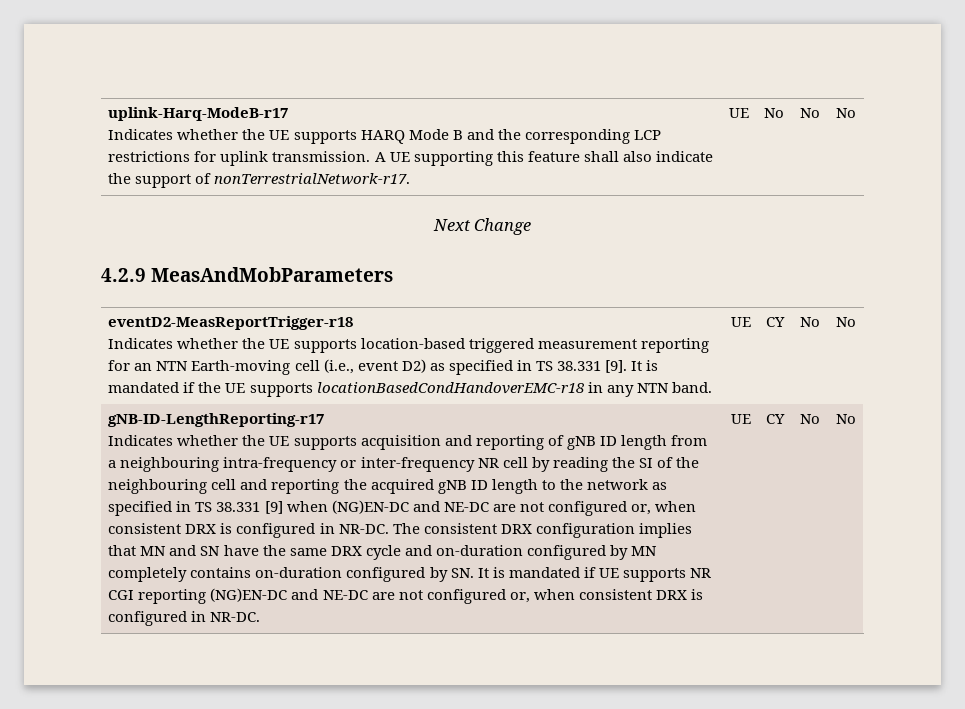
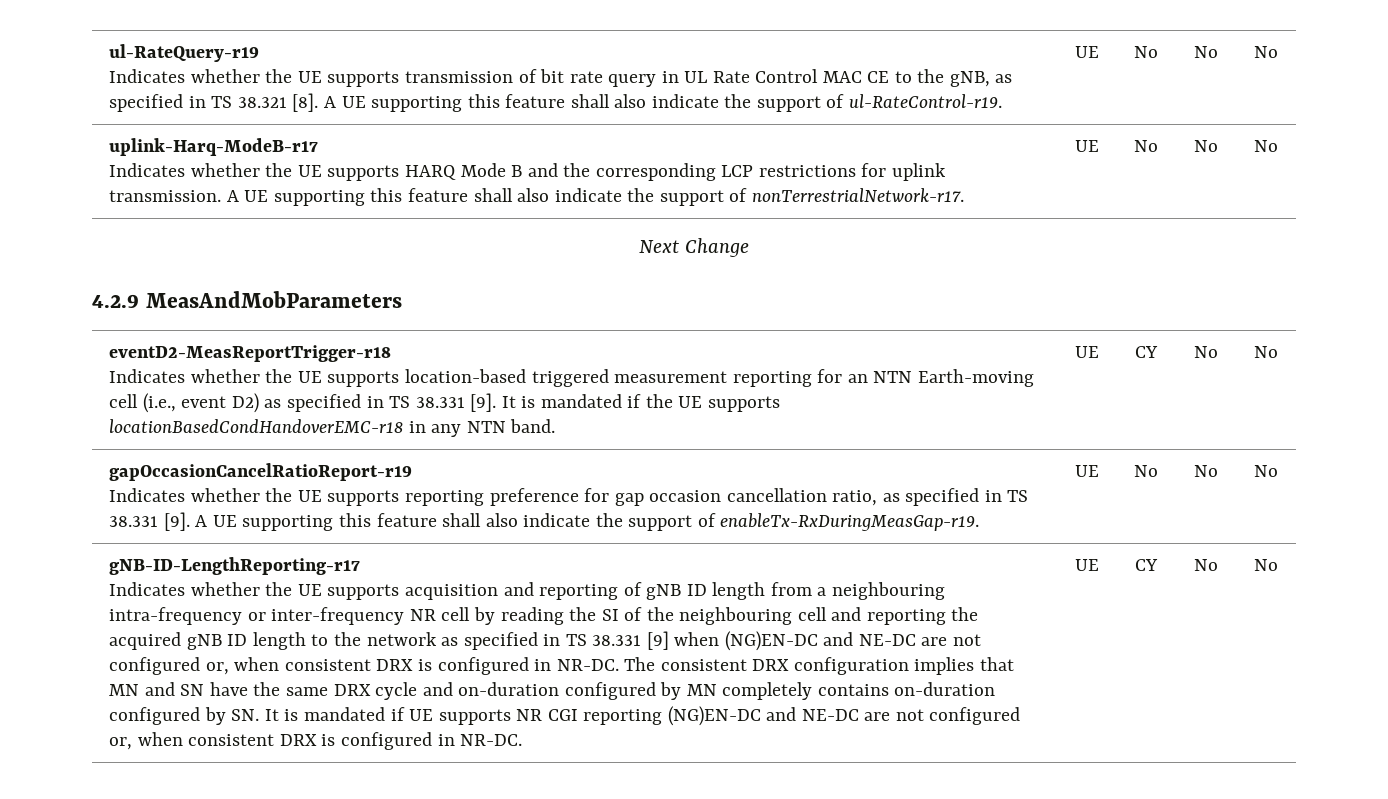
+ ul-RateQuery-r19
+ Indicates whether the UE supports transmission of bit rate query in UL Rate Control MAC CE to the gNB, as specified in TS 38.321 [8]. A UE supporting this feature shall also indicate the support of ul-RateControl-r19. | UE | No | No | No
+ gapOccasionCancelRatioReport-r19
+ Indicates whether the UE supports reporting preference for gap occasion cancellation ratio, as specified in TS 38.331 [9]. A UE supporting this feature shall also indicate the support of enableTx-RxDuringMeasGap-r19. | UE | No | No | No

